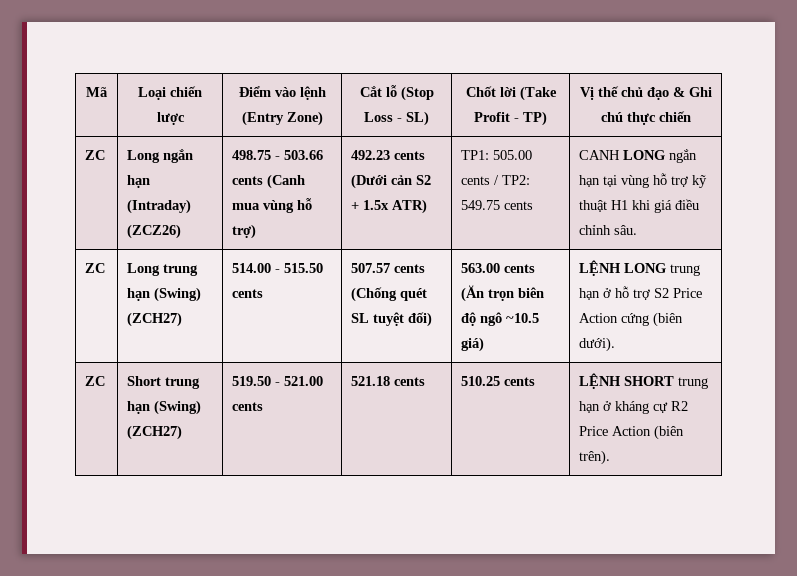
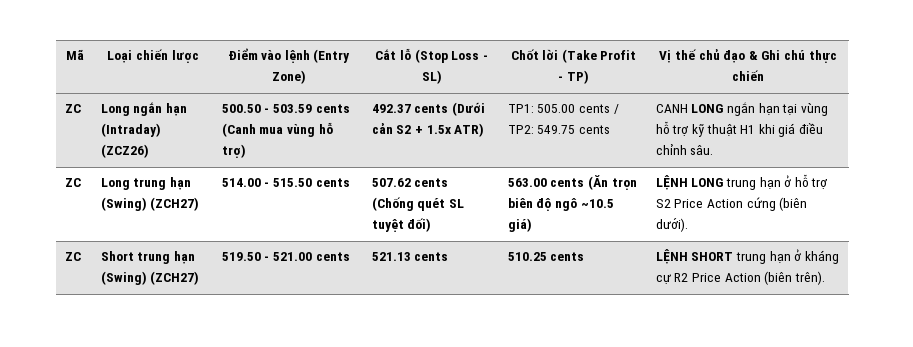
- 498.75 - 503.66 cents (Canh mua vùng hỗ trợ)
+ 500.50 - 503.59 cents (Canh mua vùng hỗ trợ)
- 492.23 cents (Dưới cản S2 + 1.5x ATR)
+ 492.37 cents (Dưới cản S2 + 1.5x ATR)
- ZC | Long trung hạn (Swing) (ZCH27) | 514.00 - 515.50 cents | 507.57 cents (Chống quét SL tuyệt đối) | 563.00 cents (Ăn trọn biên độ ngô ~10.5 giá) | LỆNH LONG trung hạn ở hỗ trợ S2 Price Action cứng (biên dưới).
+ ZC | Long trung hạn (Swing) (ZCH27) | 514.00 - 515.50 cents | 507.62 cents (Chống quét SL tuyệt đối) | 563.00 cents (Ăn trọn biên độ ngô ~10.5 giá) | LỆNH LONG trung hạn ở hỗ trợ S2 Price Action cứng (biên dưới).
- ZC | Short trung hạn (Swing) (ZCH27) | 519.50 - 521.00 cents | 521.18 cents | 510.25 cents | LỆNH SHORT trung hạn ở kháng cự R2 Price Action (biên trên).
+ ZC | Short trung hạn (Swing) (ZCH27) | 519.50 - 521.00 cents | 521.13 cents | 510.25 cents | LỆNH SHORT trung hạn ở kháng cự R2 Price Action (biên trên).

